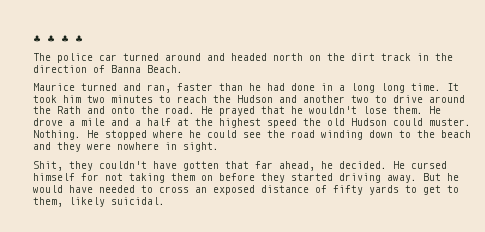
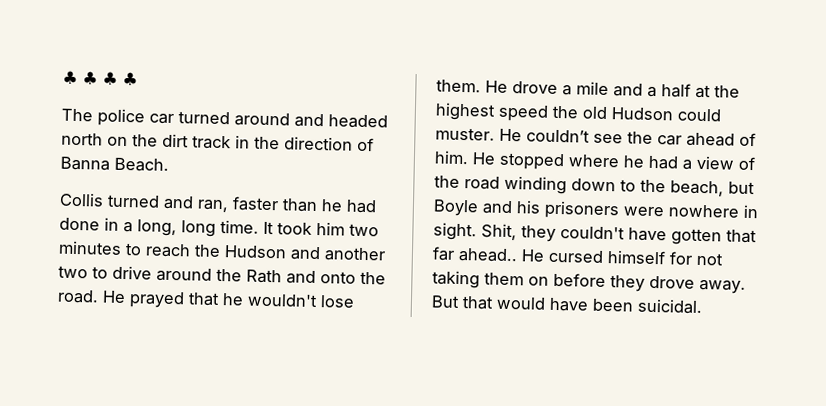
- Maurice turned and ran, faster than he had done in a long long time.
+ Collis turned and ran, faster than he had done in a long, long time.
- Nothing. He stopped where he could see the road winding down to the beach and they were nowhere in sight.
- Shit, they couldn't have gotten that far ahead, he decided.
+ He couldn’t see the car ahead of him. He stopped where he had a view of the road winding down to the beach, but Boyle and his prisoners were nowhere in sight. Shit, they couldn't have gotten that far ahead..
- He cursed himself for not taking them on before they started driving away.
+ He cursed himself for not taking them on before they drove away.
- But he would have needed to cross an exposed distance of fifty yards to get to them, likely suicidal.
+ But that would have been suicidal.

